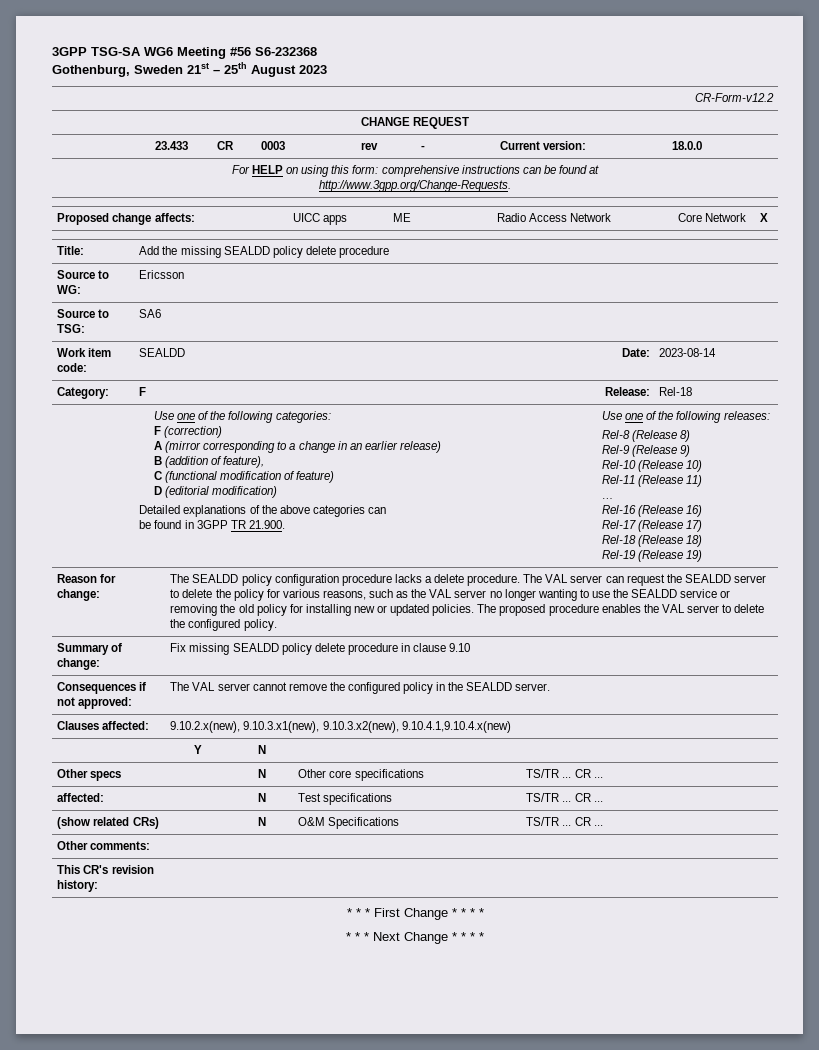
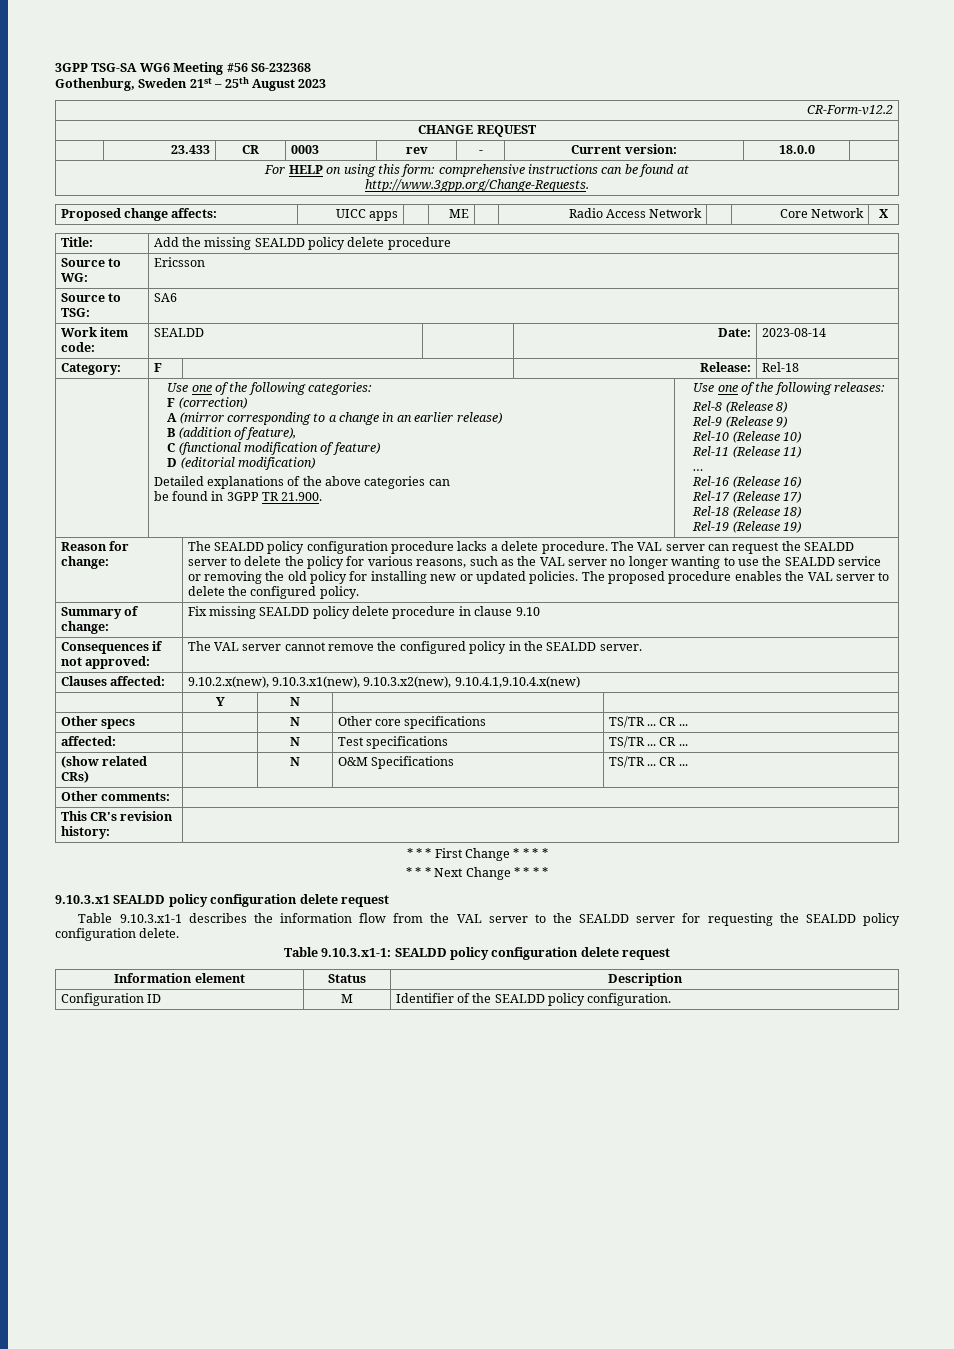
+ 9.10.3.x1 SEALDD policy configuration delete request
+ Table 9.10.3.x1-1 describes the information flow from the VAL server to the SEALDD server for requesting the SEALDD policy configuration delete.
+ Table 9.10.3.x1-1: SEALDD policy configuration delete request
+ Information element | Status | Description
+ Configuration ID | M | Identifier of the SEALDD policy configuration.

